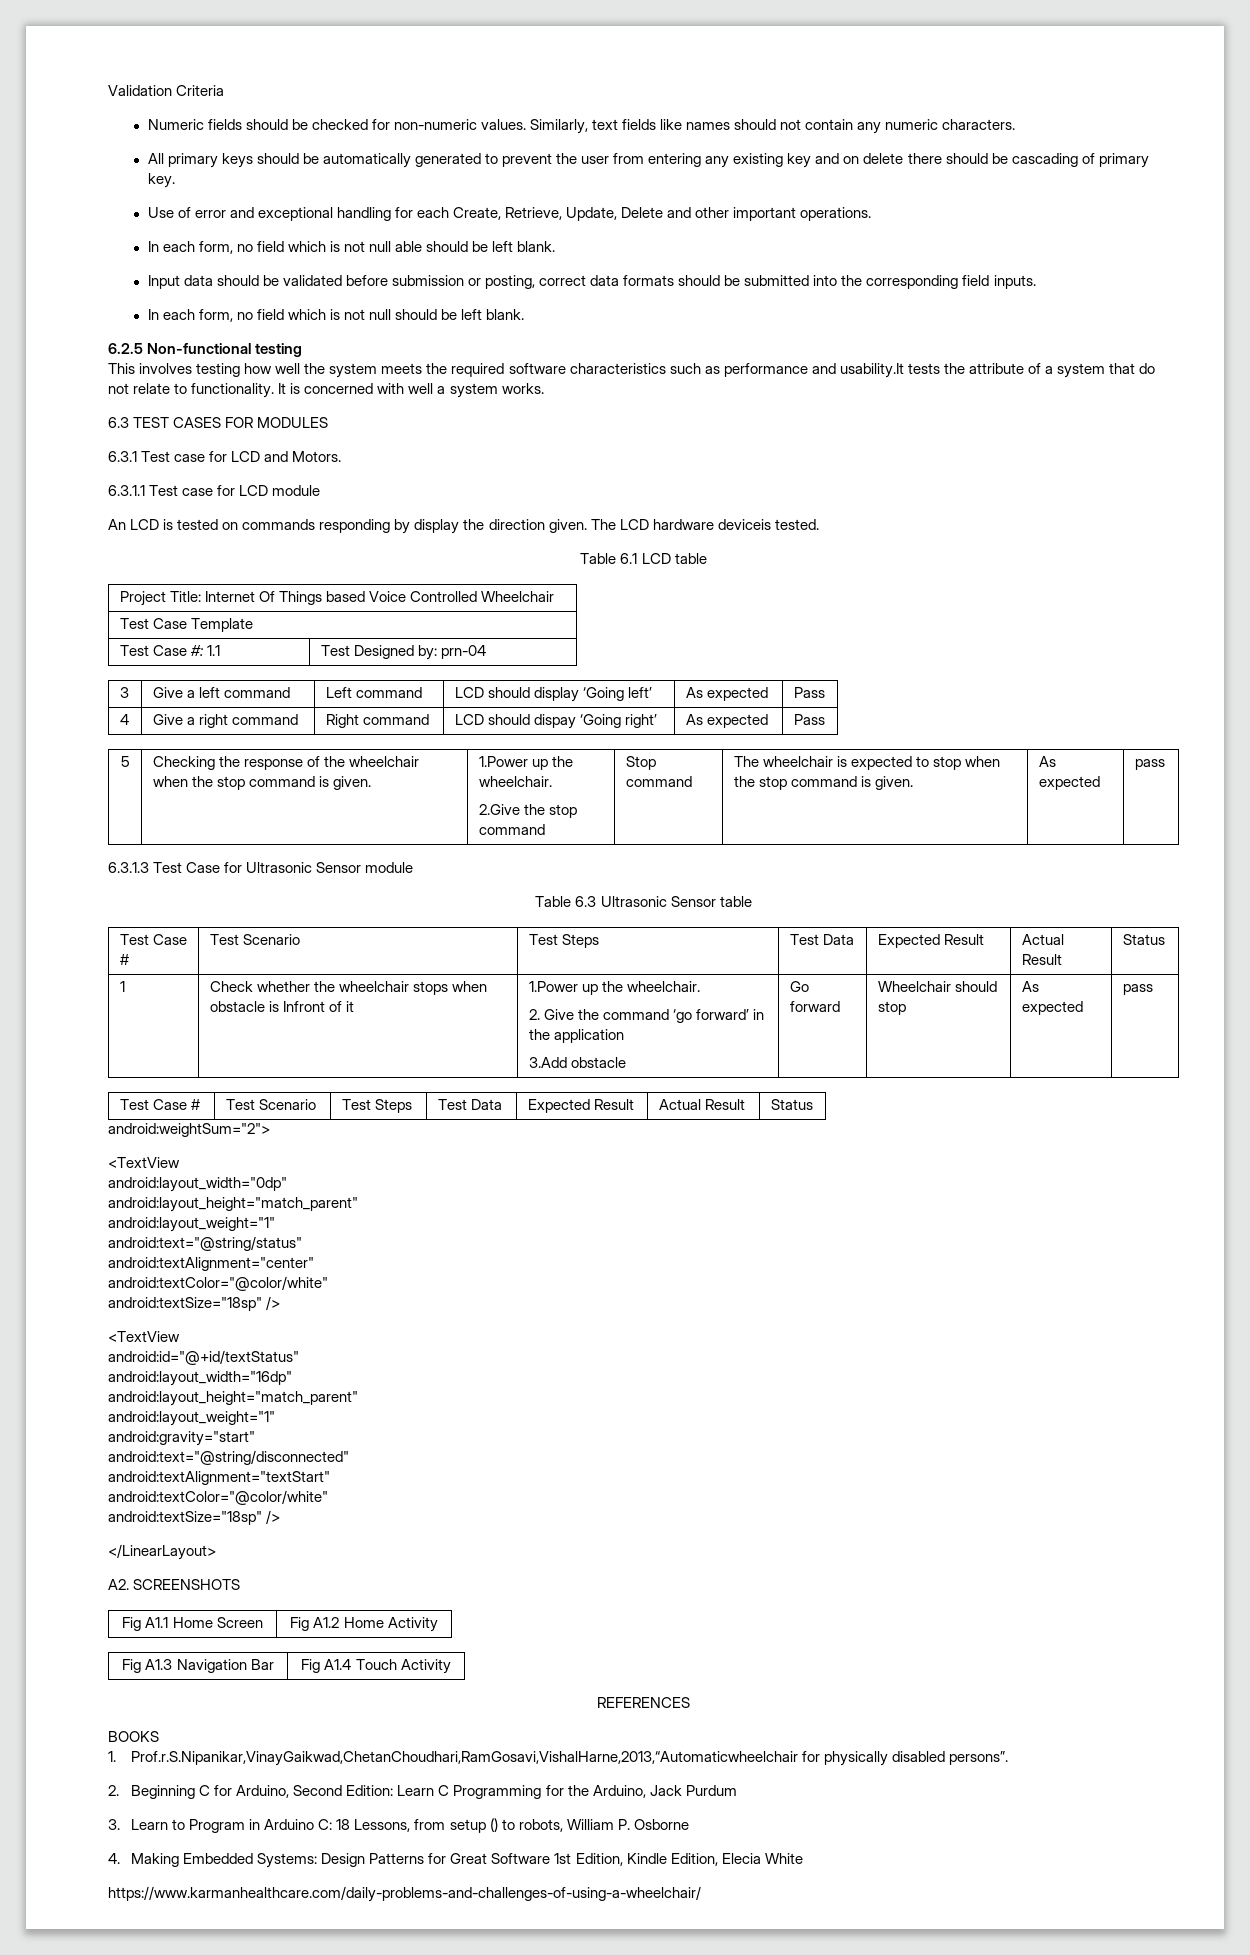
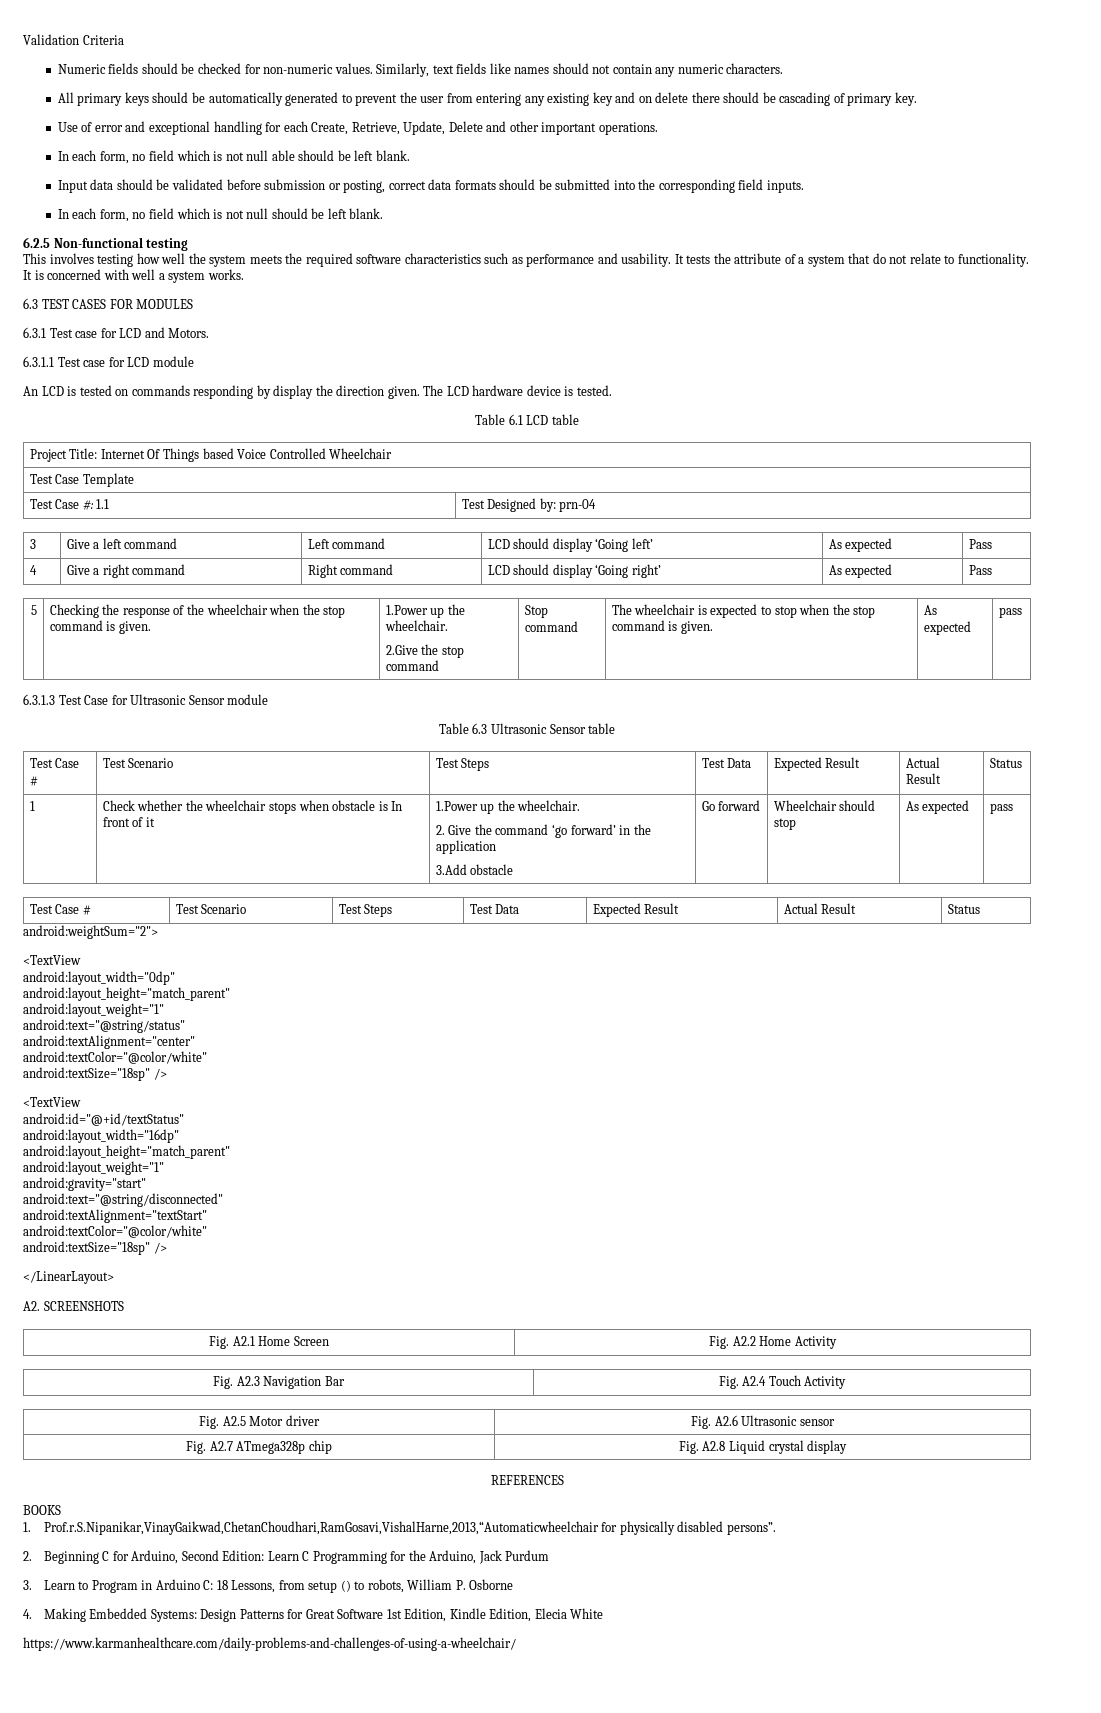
- This involves testing how well the system meets the required software characteristics such as performance and usability.It tests the attribute of a system that do not relate to functionality.
+ This involves testing how well the system meets the required software characteristics such as performance and usability. It tests the attribute of a system that do not relate to functionality.
- The LCD hardware deviceis tested.
+ The LCD hardware device is tested.
- 4 | Give a right command | Right command | LCD should dispay ‘Going right’ | As expected | Pass
+ 4 | Give a right command | Right command | LCD should display ‘Going right’ | As expected | Pass
- 1 | Check whether the wheelchair stops when obstacle is Infront of it | 1.Power up the wheelchair.
+ 1 | Check whether the wheelchair stops when obstacle is In front of it | 1.Power up the wheelchair.
- Fig A1.1 Home Screen | Fig A1.2 Home Activity
+ Fig. A2.1 Home Screen | Fig. A2.2 Home Activity
- Fig A1.3 Navigation Bar | Fig A1.4 Touch Activity
+ Fig. A2.3 Navigation Bar | Fig. A2.4 Touch Activity
+ Fig. A2.5 Motor driver | Fig. A2.6 Ultrasonic sensor
+ Fig. A2.7 ATmega328p chip | Fig. A2.8 Liquid crystal display

